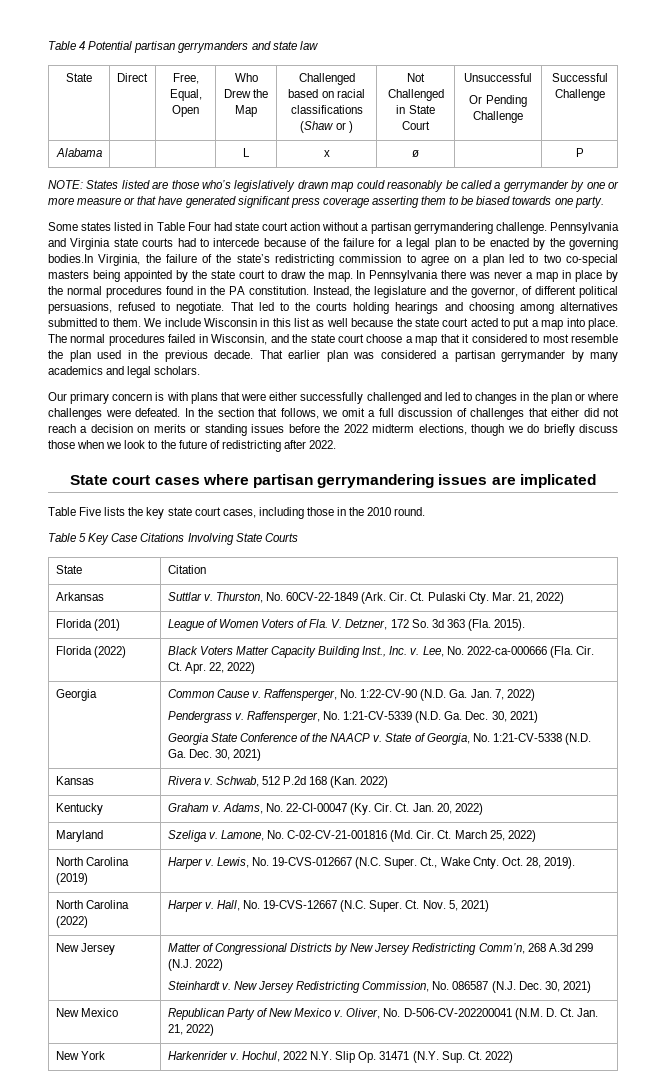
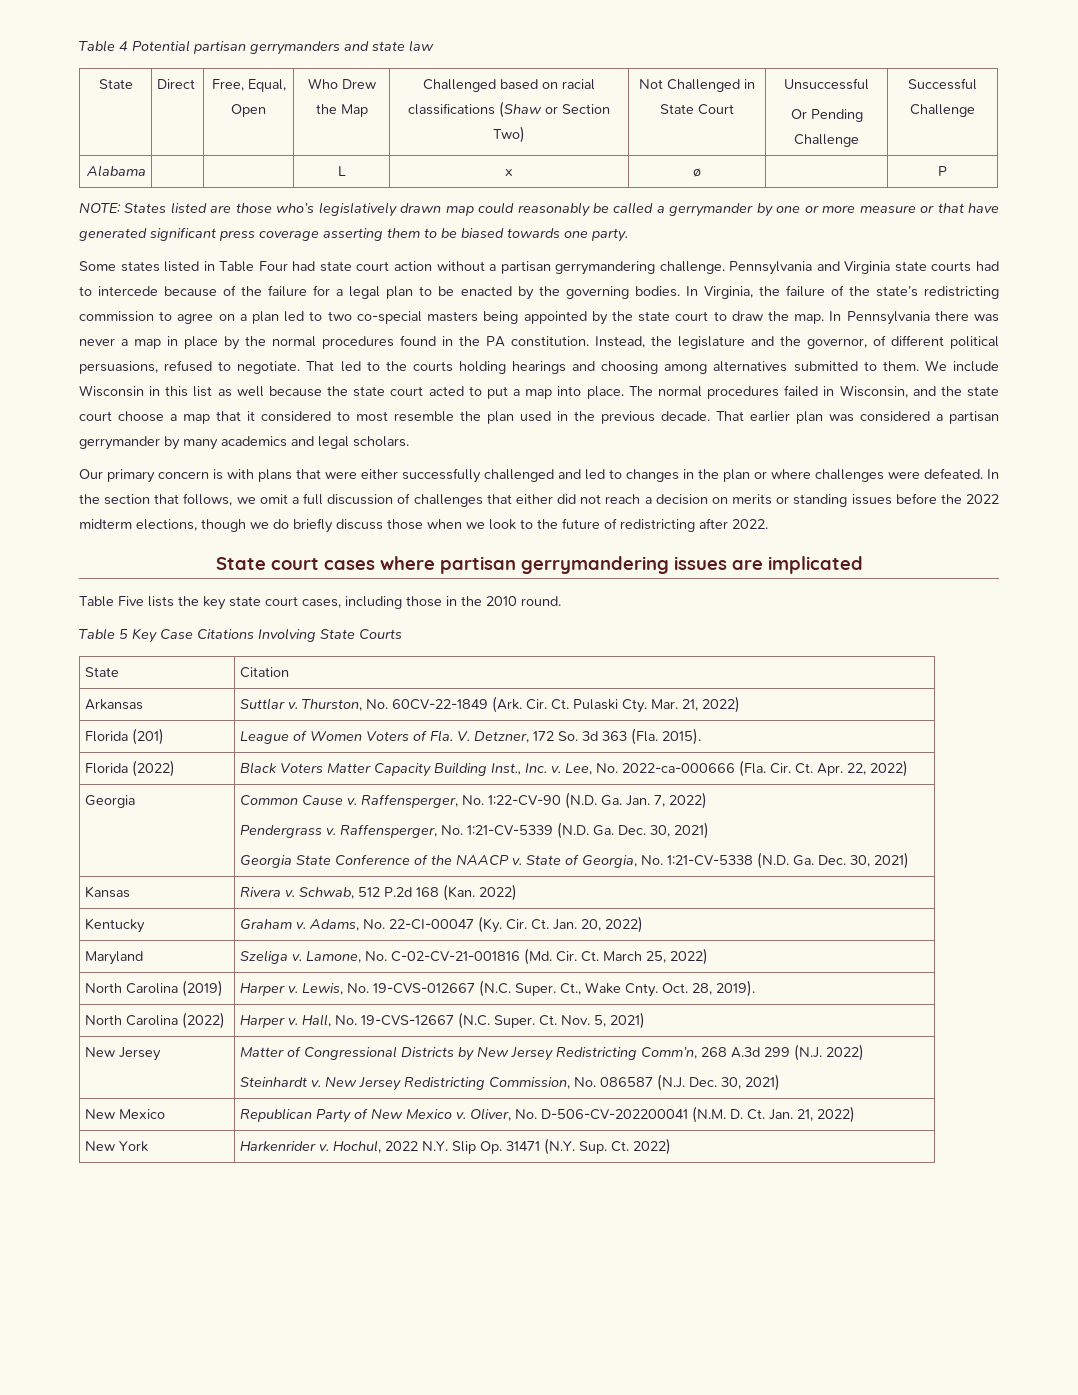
- State | Direct | Free, Equal, Open | Who Drew the Map | Challenged based on racial classifications (Shaw or ) | Not Challenged in State Court | Unsuccessful
+ State | Direct | Free, Equal, Open | Who Drew the Map | Challenged based on racial classifications (Shaw or Section Two) | Not Challenged in State Court | Unsuccessful
- Pennsylvania and Virginia state courts had to intercede because of the failure for a legal plan to be enacted by the governing bodies.In Virginia, the failure of the state’s redistricting commission to agree on a plan led to two co-special masters being appointed by the state court to draw the map.
+ Pennsylvania and Virginia state courts had to intercede because of the failure for a legal plan to be enacted by the governing bodies. In Virginia, the failure of the state’s redistricting commission to agree on a plan led to two co-special masters being appointed by the state court to draw the map.

